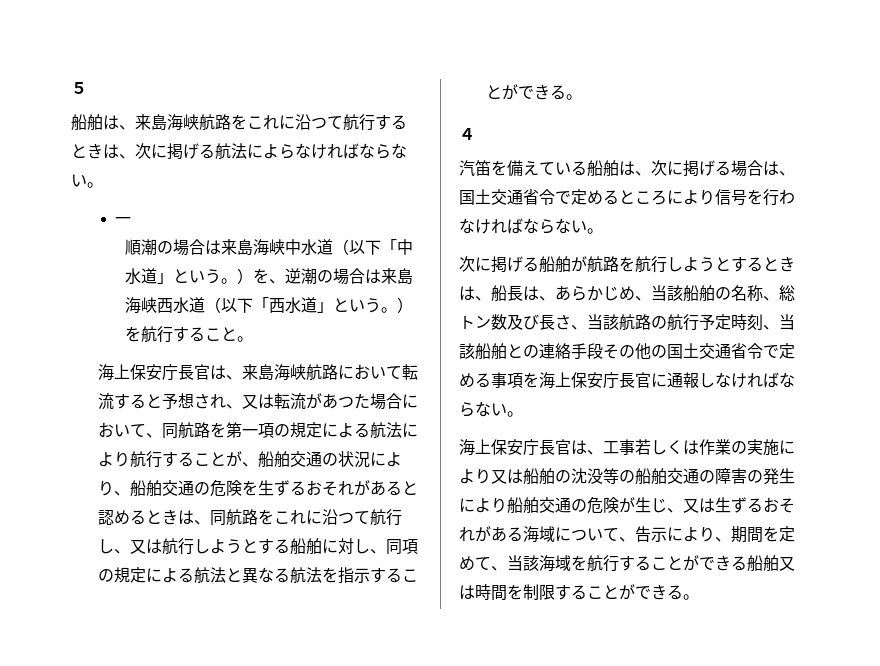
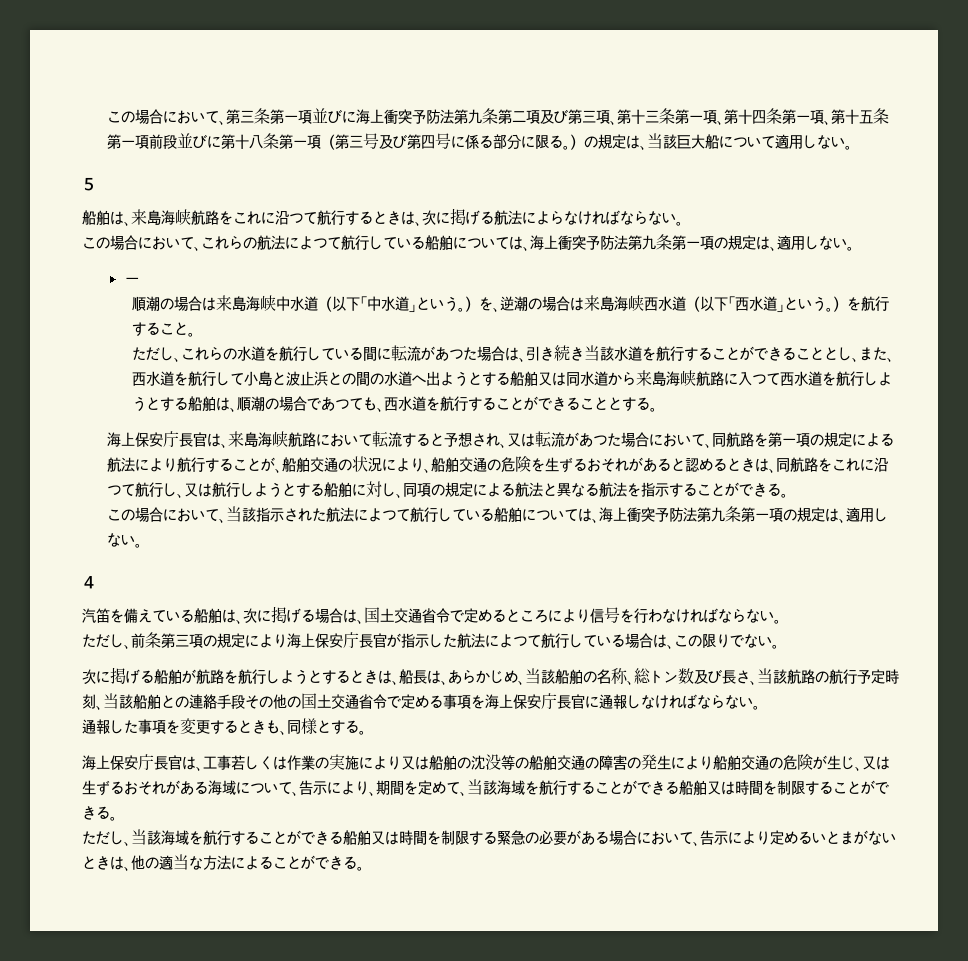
+ この場合において、第三条第一項並びに海上衝突予防法第九条第二項及び第三項、第十三条第一項、第十四条第一項、第十五条第一項前段並びに第十八条第一項（第三号及び第四号に係る部分に限る。）の規定は、当該巨大船について適用しない。
+ この場合において、これらの航法によつて航行している船舶については、海上衝突予防法第九条第一項の規定は、適用しない。
+ ただし、これらの水道を航行している間に転流があつた場合は、引き続き当該水道を航行することができることとし、また、西水道を航行して小島と波止浜との間の水道へ出ようとする船舶又は同水道から来島海峡航路に入つて西水道を航行しようとする船舶は、順潮の場合であつても、西水道を航行することができることとする。
+ この場合において、当該指示された航法によつて航行している船舶については、海上衝突予防法第九条第一項の規定は、適用しない。
+ ただし、前条第三項の規定により海上保安庁長官が指示した航法によつて航行している場合は、この限りでない。
+ 通報した事項を変更するときも、同様とする。
+ ただし、当該海域を航行することができる船舶又は時間を制限する緊急の必要がある場合において、告示により定めるいとまがないときは、他の適当な方法によることができる。

